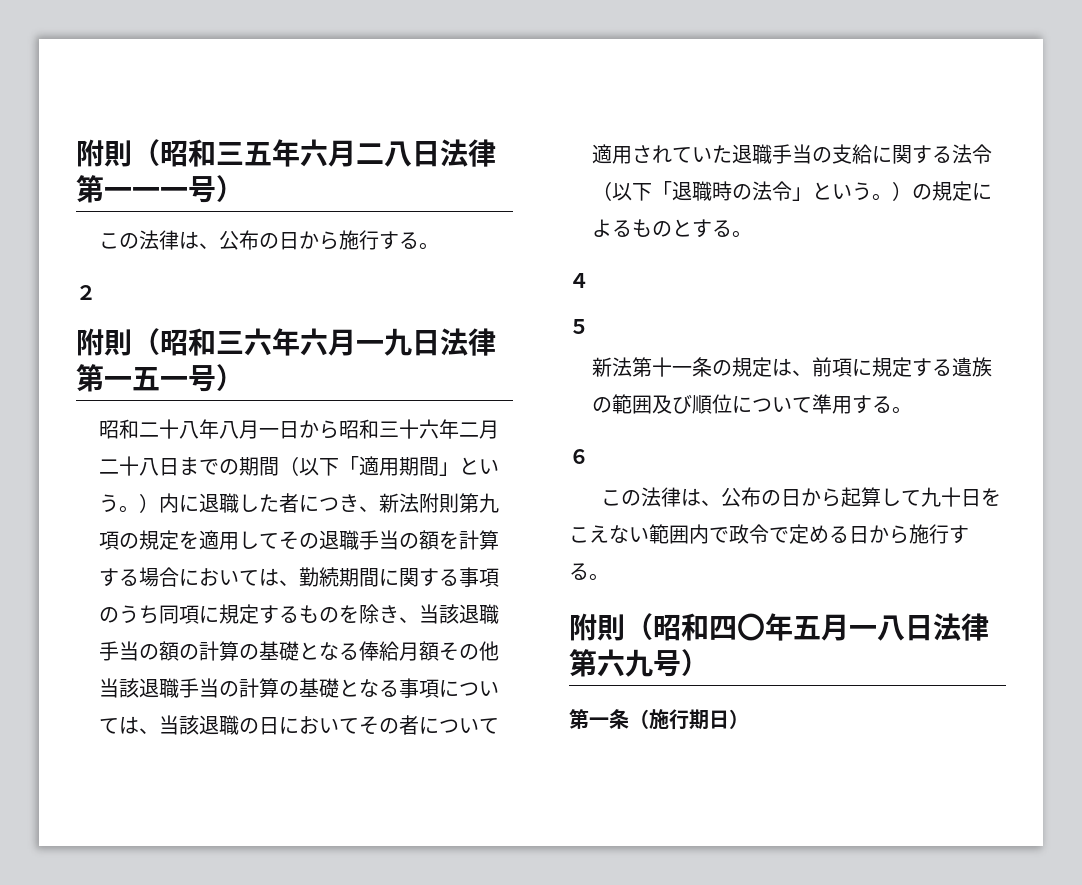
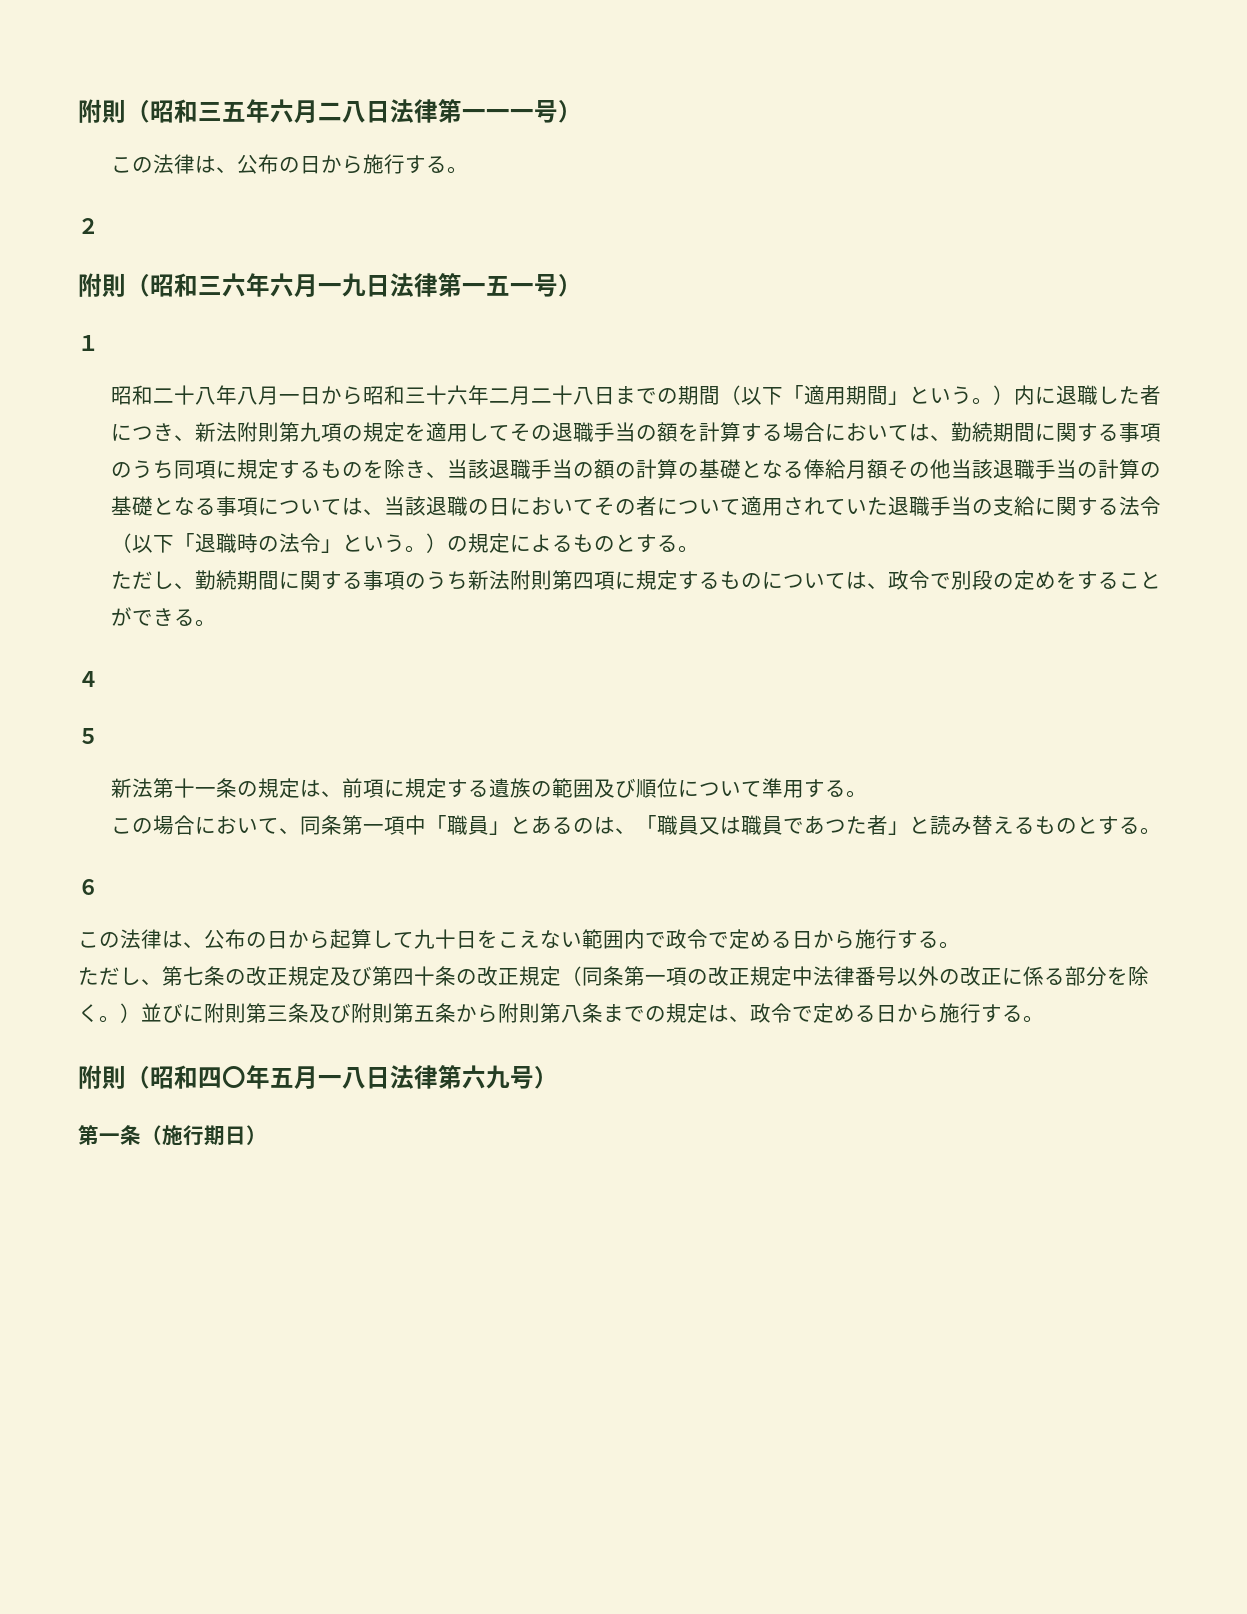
+ １
+ ただし、勤続期間に関する事項のうち新法附則第四項に規定するものについては、政令で別段の定めをすることができる。
+ この場合において、同条第一項中「職員」とあるのは、「職員又は職員であつた者」と読み替えるものとする。
+ ただし、第七条の改正規定及び第四十条の改正規定（同条第一項の改正規定中法律番号以外の改正に係る部分を除く。）並びに附則第三条及び附則第五条から附則第八条までの規定は、政令で定める日から施行する。

